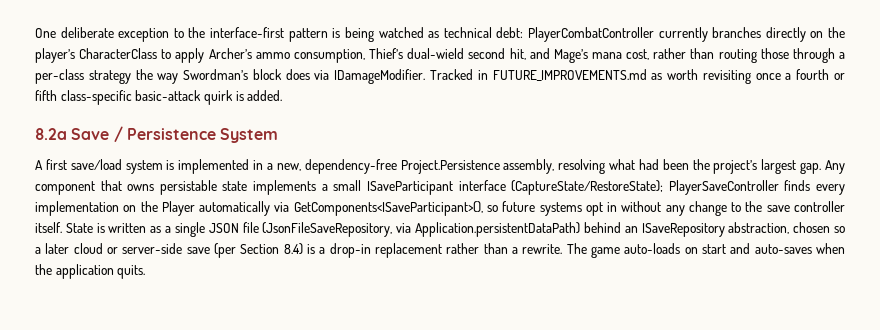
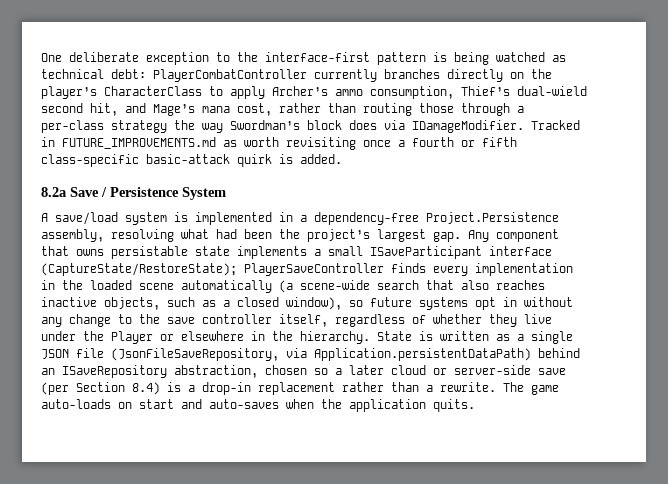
- A first save/load system is implemented in a new, dependency-free Project.Persistence assembly, resolving what had been the project’s largest gap.
+ A save/load system is implemented in a dependency-free Project.Persistence assembly, resolving what had been the project’s largest gap.
- Any component that owns persistable state implements a small ISaveParticipant interface (CaptureState/RestoreState); PlayerSaveController finds every implementation on the Player automatically via GetComponents<ISaveParticipant>(), so future systems opt in without any change to the save controller itself.
+ Any component that owns persistable state implements a small ISaveParticipant interface (CaptureState/RestoreState); PlayerSaveController finds every implementation in the loaded scene automatically (a scene-wide search that also reaches inactive objects, such as a closed window), so future systems opt in without any change to the save controller itself, regardless of whether they live under the Player or elsewhere in the hierarchy.

